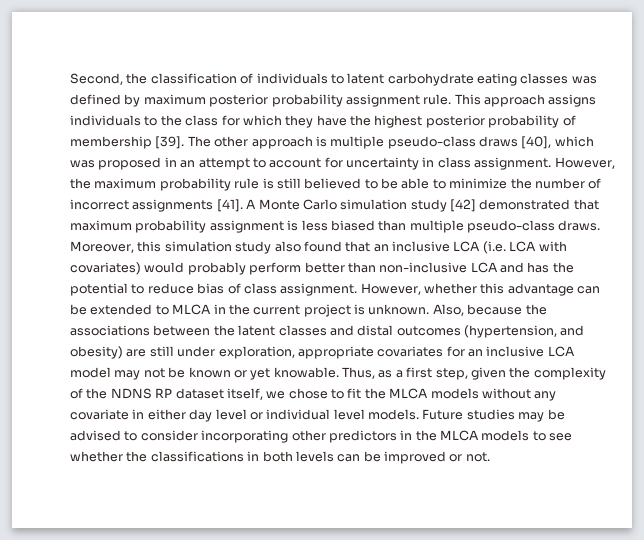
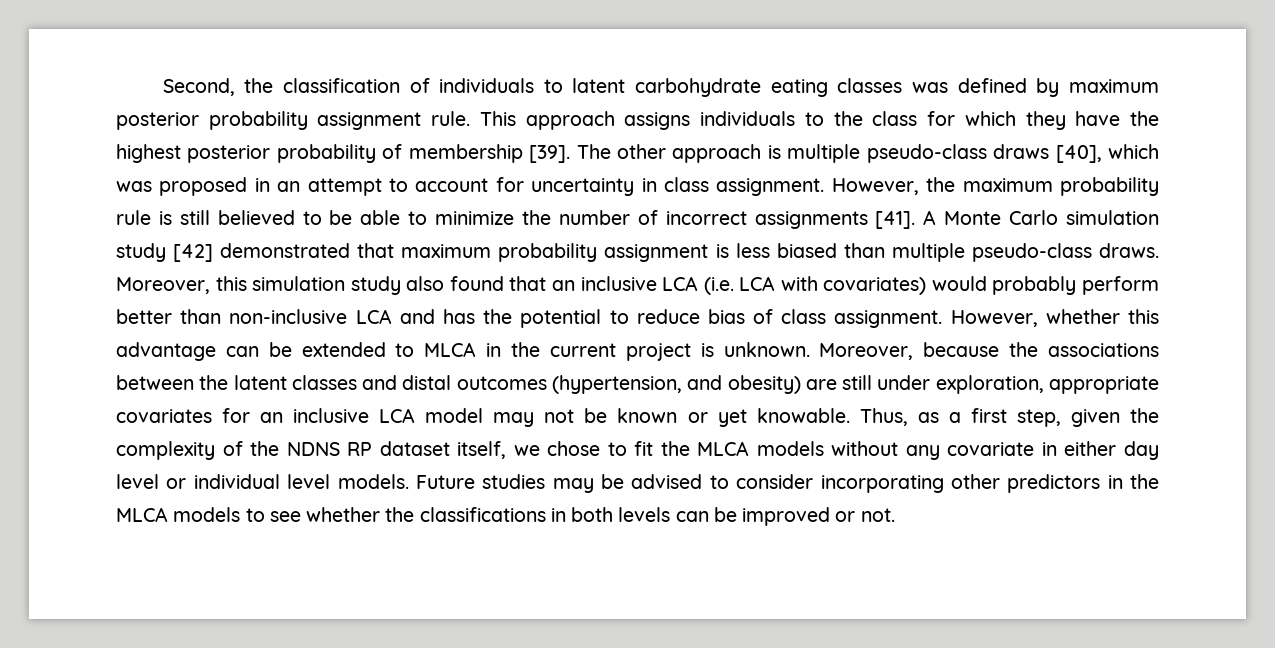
- Also, because the associations between the latent classes and distal outcomes (hypertension, and obesity) are still under exploration, appropriate covariates for an inclusive LCA model may not be known or yet knowable.
+ Moreover, because the associations between the latent classes and distal outcomes (hypertension, and obesity) are still under exploration, appropriate covariates for an inclusive LCA model may not be known or yet knowable.

